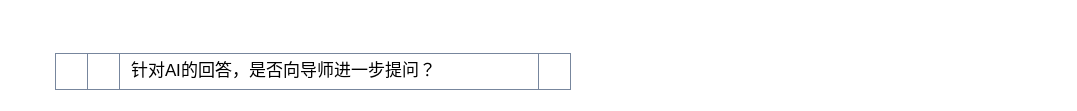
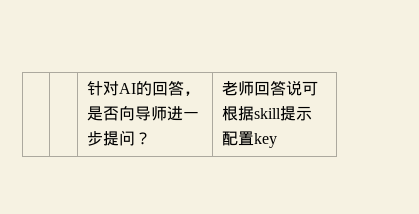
- | | 针对AI的回答，是否向导师进一步提问？ |
+ | | 针对AI的回答，是否向导师进一步提问？ | 老师回答说可根据skill提示配置key

